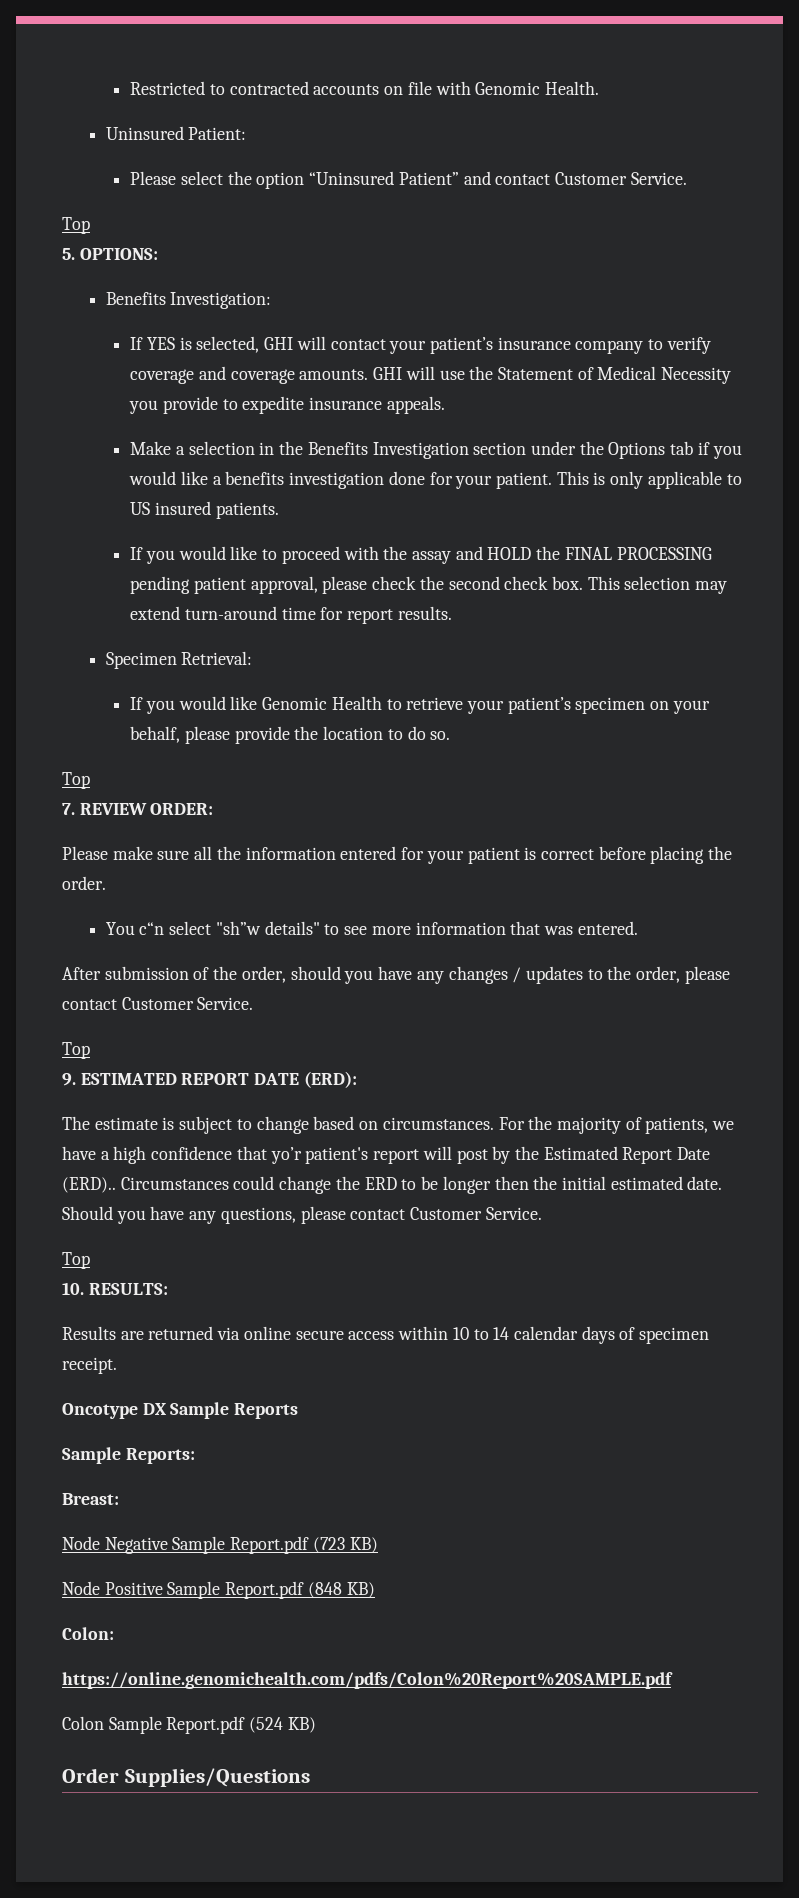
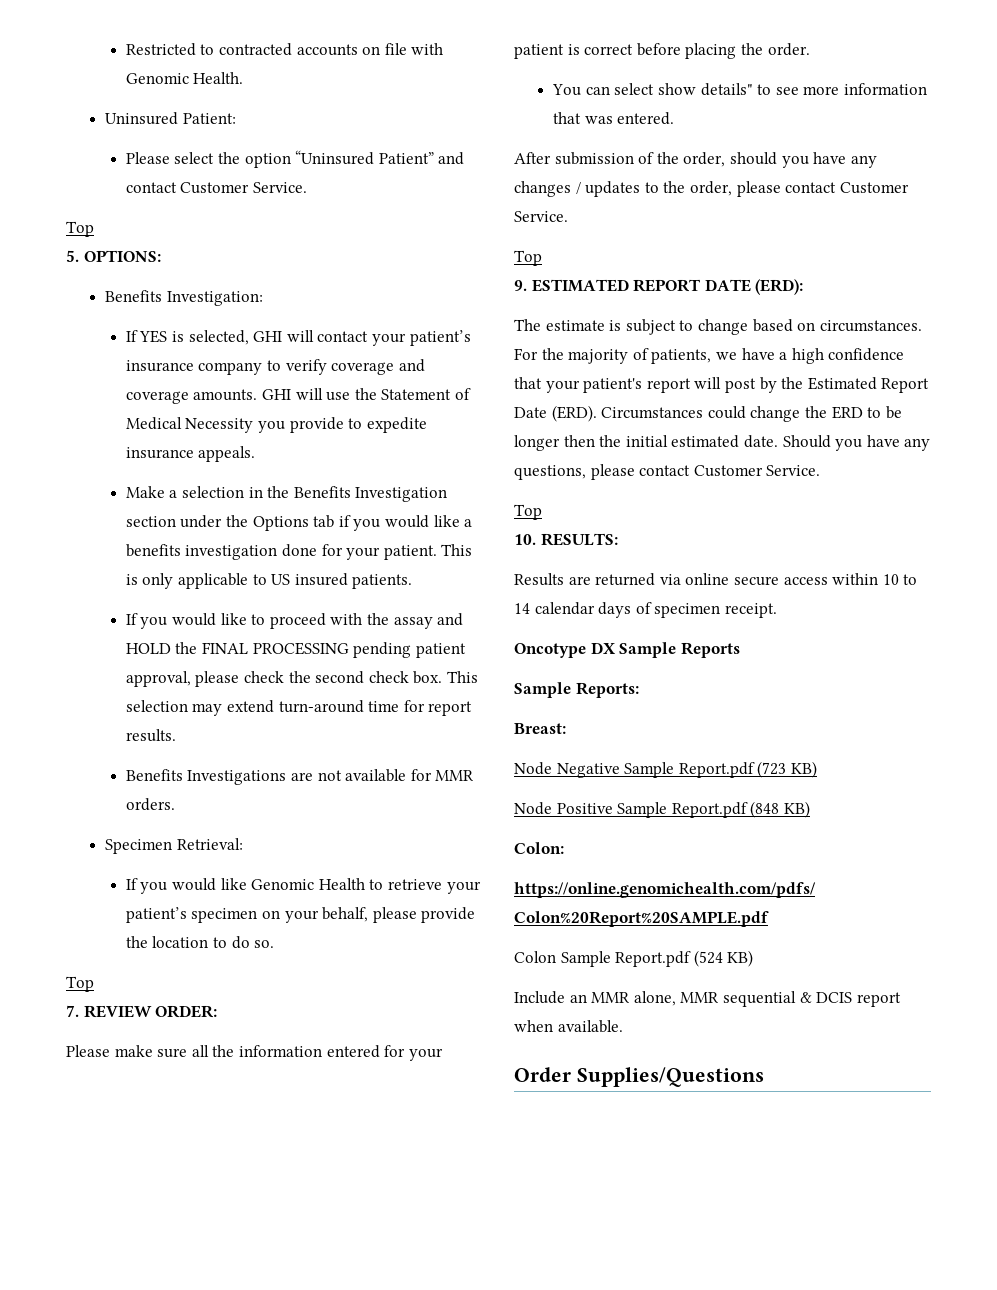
+ Benefits Investigations are not available for MMR orders.
- You c“n select "sh”w details" to see more information that was entered.
+ You can select show details" to see more information that was entered.
- For the majority of patients, we have a high confidence that yo’r patient's report will post by the Estimated Report Date (ERD)..
+ For the majority of patients, we have a high confidence that your patient's report will post by the Estimated Report Date (ERD).
+ Include an MMR alone, MMR sequential & DCIS report when available.

